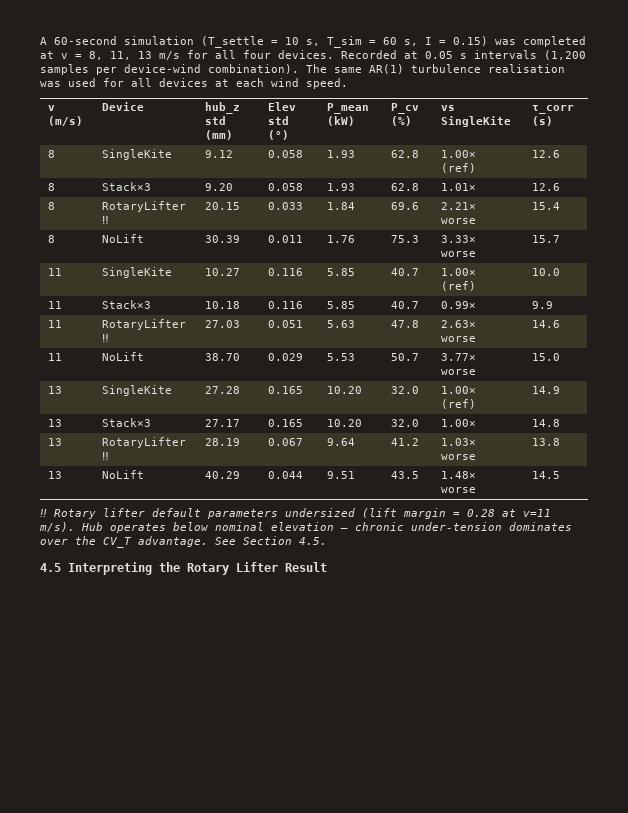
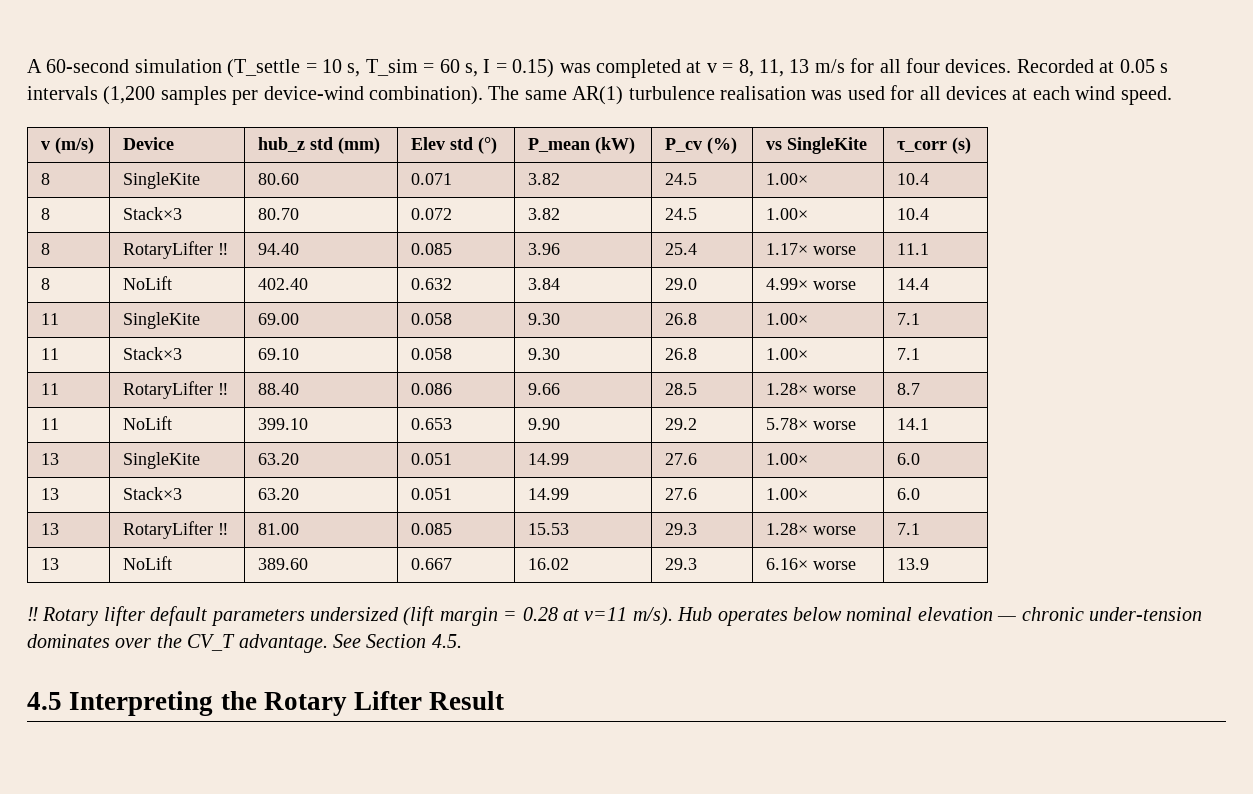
- 8 | SingleKite | 9.12 | 0.058 | 1.93 | 62.8 | 1.00× (ref) | 12.6
+ 8 | SingleKite | 80.60 | 0.071 | 3.82 | 24.5 | 1.00× | 10.4
- 8 | Stack×3 | 9.20 | 0.058 | 1.93 | 62.8 | 1.01× | 12.6
- 8 | RotaryLifter ‼ | 20.15 | 0.033 | 1.84 | 69.6 | 2.21× worse | 15.4
+ 8 | Stack×3 | 80.70 | 0.072 | 3.82 | 24.5 | 1.00× | 10.4
+ 8 | RotaryLifter ‼ | 94.40 | 0.085 | 3.96 | 25.4 | 1.17× worse | 11.1
- 8 | NoLift | 30.39 | 0.011 | 1.76 | 75.3 | 3.33× worse | 15.7
+ 8 | NoLift | 402.40 | 0.632 | 3.84 | 29.0 | 4.99× worse | 14.4
- 11 | SingleKite | 10.27 | 0.116 | 5.85 | 40.7 | 1.00× (ref) | 10.0
+ 11 | SingleKite | 69.00 | 0.058 | 9.30 | 26.8 | 1.00× | 7.1
- 11 | Stack×3 | 10.18 | 0.116 | 5.85 | 40.7 | 0.99× | 9.9
- 11 | RotaryLifter ‼ | 27.03 | 0.051 | 5.63 | 47.8 | 2.63× worse | 14.6
+ 11 | Stack×3 | 69.10 | 0.058 | 9.30 | 26.8 | 1.00× | 7.1
+ 11 | RotaryLifter ‼ | 88.40 | 0.086 | 9.66 | 28.5 | 1.28× worse | 8.7
- 11 | NoLift | 38.70 | 0.029 | 5.53 | 50.7 | 3.77× worse | 15.0
+ 11 | NoLift | 399.10 | 0.653 | 9.90 | 29.2 | 5.78× worse | 14.1
- 13 | SingleKite | 27.28 | 0.165 | 10.20 | 32.0 | 1.00× (ref) | 14.9
+ 13 | SingleKite | 63.20 | 0.051 | 14.99 | 27.6 | 1.00× | 6.0
- 13 | Stack×3 | 27.17 | 0.165 | 10.20 | 32.0 | 1.00× | 14.8
+ 13 | Stack×3 | 63.20 | 0.051 | 14.99 | 27.6 | 1.00× | 6.0
- 13 | RotaryLifter ‼ | 28.19 | 0.067 | 9.64 | 41.2 | 1.03× worse | 13.8
+ 13 | RotaryLifter ‼ | 81.00 | 0.085 | 15.53 | 29.3 | 1.28× worse | 7.1
- 13 | NoLift | 40.29 | 0.044 | 9.51 | 43.5 | 1.48× worse | 14.5
+ 13 | NoLift | 389.60 | 0.667 | 16.02 | 29.3 | 6.16× worse | 13.9

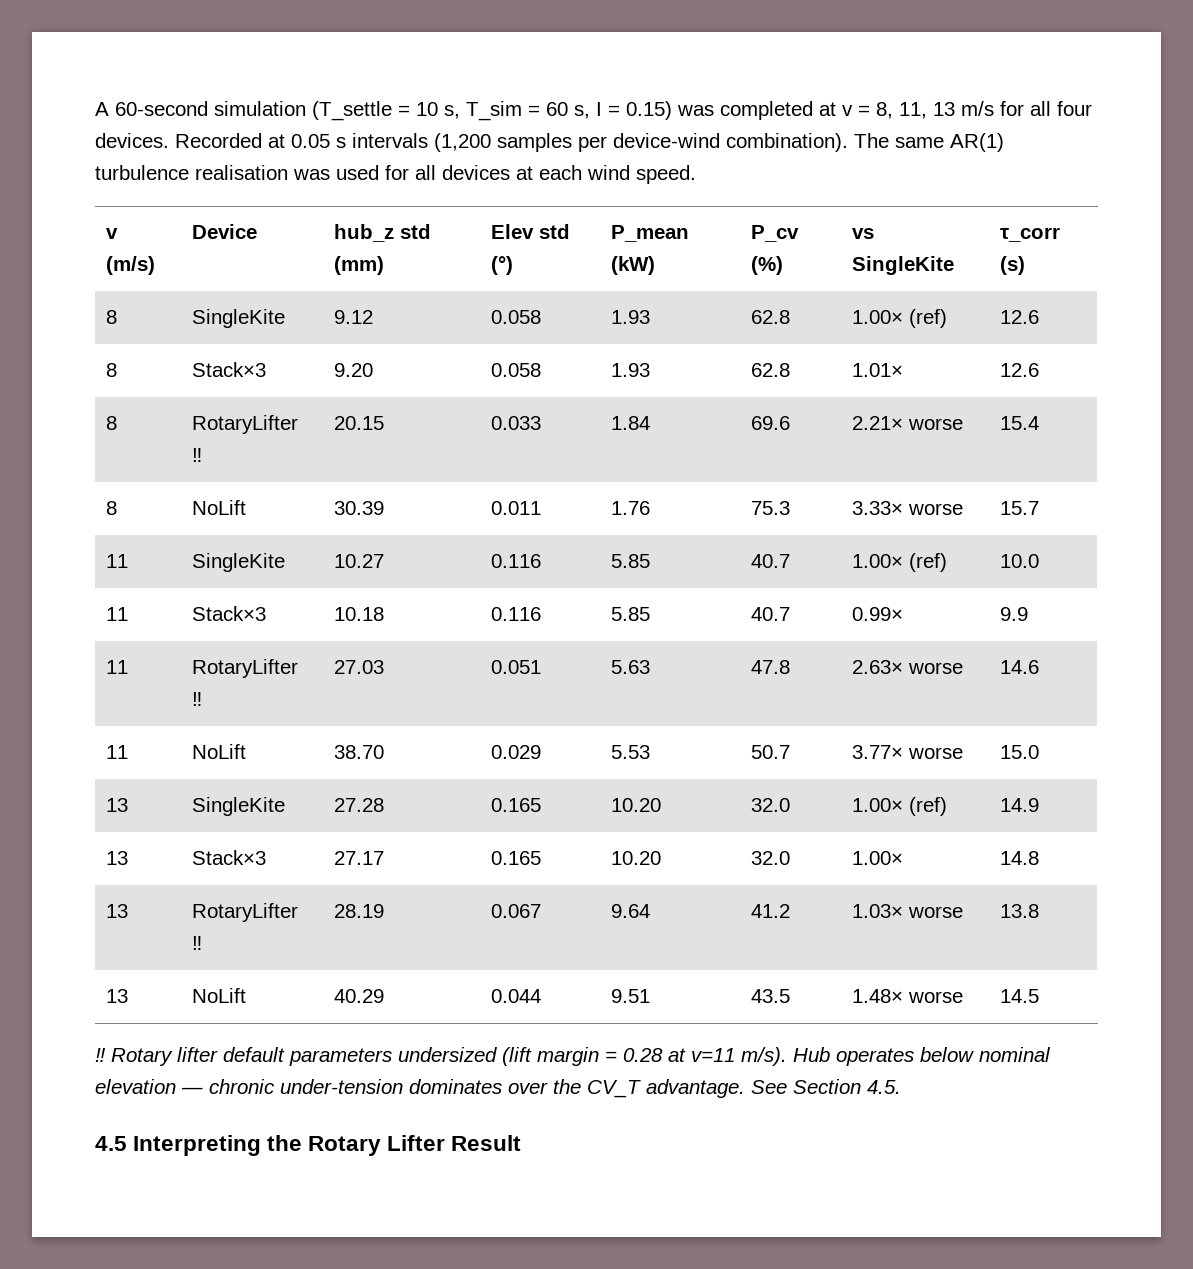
- 8 | SingleKite | 80.60 | 0.071 | 3.82 | 24.5 | 1.00× | 10.4
+ 8 | SingleKite | 9.12 | 0.058 | 1.93 | 62.8 | 1.00× (ref) | 12.6
- 8 | Stack×3 | 80.70 | 0.072 | 3.82 | 24.5 | 1.00× | 10.4
- 8 | RotaryLifter ‼ | 94.40 | 0.085 | 3.96 | 25.4 | 1.17× worse | 11.1
+ 8 | Stack×3 | 9.20 | 0.058 | 1.93 | 62.8 | 1.01× | 12.6
+ 8 | RotaryLifter ‼ | 20.15 | 0.033 | 1.84 | 69.6 | 2.21× worse | 15.4
- 8 | NoLift | 402.40 | 0.632 | 3.84 | 29.0 | 4.99× worse | 14.4
+ 8 | NoLift | 30.39 | 0.011 | 1.76 | 75.3 | 3.33× worse | 15.7
- 11 | SingleKite | 69.00 | 0.058 | 9.30 | 26.8 | 1.00× | 7.1
+ 11 | SingleKite | 10.27 | 0.116 | 5.85 | 40.7 | 1.00× (ref) | 10.0
- 11 | Stack×3 | 69.10 | 0.058 | 9.30 | 26.8 | 1.00× | 7.1
- 11 | RotaryLifter ‼ | 88.40 | 0.086 | 9.66 | 28.5 | 1.28× worse | 8.7
+ 11 | Stack×3 | 10.18 | 0.116 | 5.85 | 40.7 | 0.99× | 9.9
+ 11 | RotaryLifter ‼ | 27.03 | 0.051 | 5.63 | 47.8 | 2.63× worse | 14.6
- 11 | NoLift | 399.10 | 0.653 | 9.90 | 29.2 | 5.78× worse | 14.1
+ 11 | NoLift | 38.70 | 0.029 | 5.53 | 50.7 | 3.77× worse | 15.0
- 13 | SingleKite | 63.20 | 0.051 | 14.99 | 27.6 | 1.00× | 6.0
+ 13 | SingleKite | 27.28 | 0.165 | 10.20 | 32.0 | 1.00× (ref) | 14.9
- 13 | Stack×3 | 63.20 | 0.051 | 14.99 | 27.6 | 1.00× | 6.0
+ 13 | Stack×3 | 27.17 | 0.165 | 10.20 | 32.0 | 1.00× | 14.8
- 13 | RotaryLifter ‼ | 81.00 | 0.085 | 15.53 | 29.3 | 1.28× worse | 7.1
+ 13 | RotaryLifter ‼ | 28.19 | 0.067 | 9.64 | 41.2 | 1.03× worse | 13.8
- 13 | NoLift | 389.60 | 0.667 | 16.02 | 29.3 | 6.16× worse | 13.9
+ 13 | NoLift | 40.29 | 0.044 | 9.51 | 43.5 | 1.48× worse | 14.5

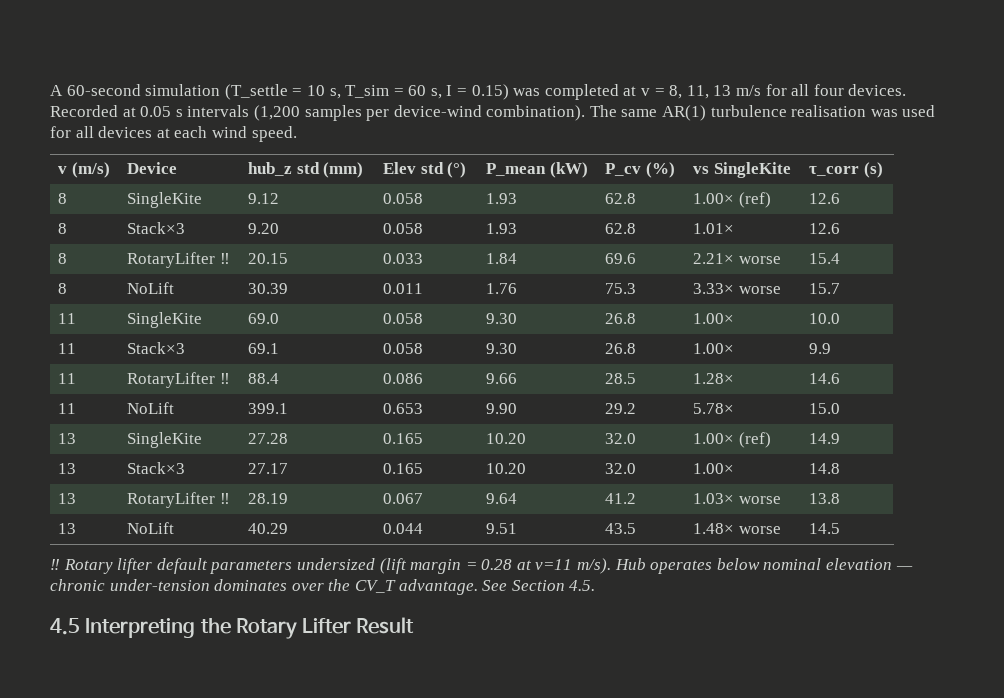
- 11 | SingleKite | 10.27 | 0.116 | 5.85 | 40.7 | 1.00× (ref) | 10.0
+ 11 | SingleKite | 69.0 | 0.058 | 9.30 | 26.8 | 1.00× | 10.0
- 11 | Stack×3 | 10.18 | 0.116 | 5.85 | 40.7 | 0.99× | 9.9
+ 11 | Stack×3 | 69.1 | 0.058 | 9.30 | 26.8 | 1.00× | 9.9
- 11 | RotaryLifter ‼ | 27.03 | 0.051 | 5.63 | 47.8 | 2.63× worse | 14.6
- 11 | NoLift | 38.70 | 0.029 | 5.53 | 50.7 | 3.77× worse | 15.0
+ 11 | RotaryLifter ‼ | 88.4 | 0.086 | 9.66 | 28.5 | 1.28× | 14.6
+ 11 | NoLift | 399.1 | 0.653 | 9.90 | 29.2 | 5.78× | 15.0

